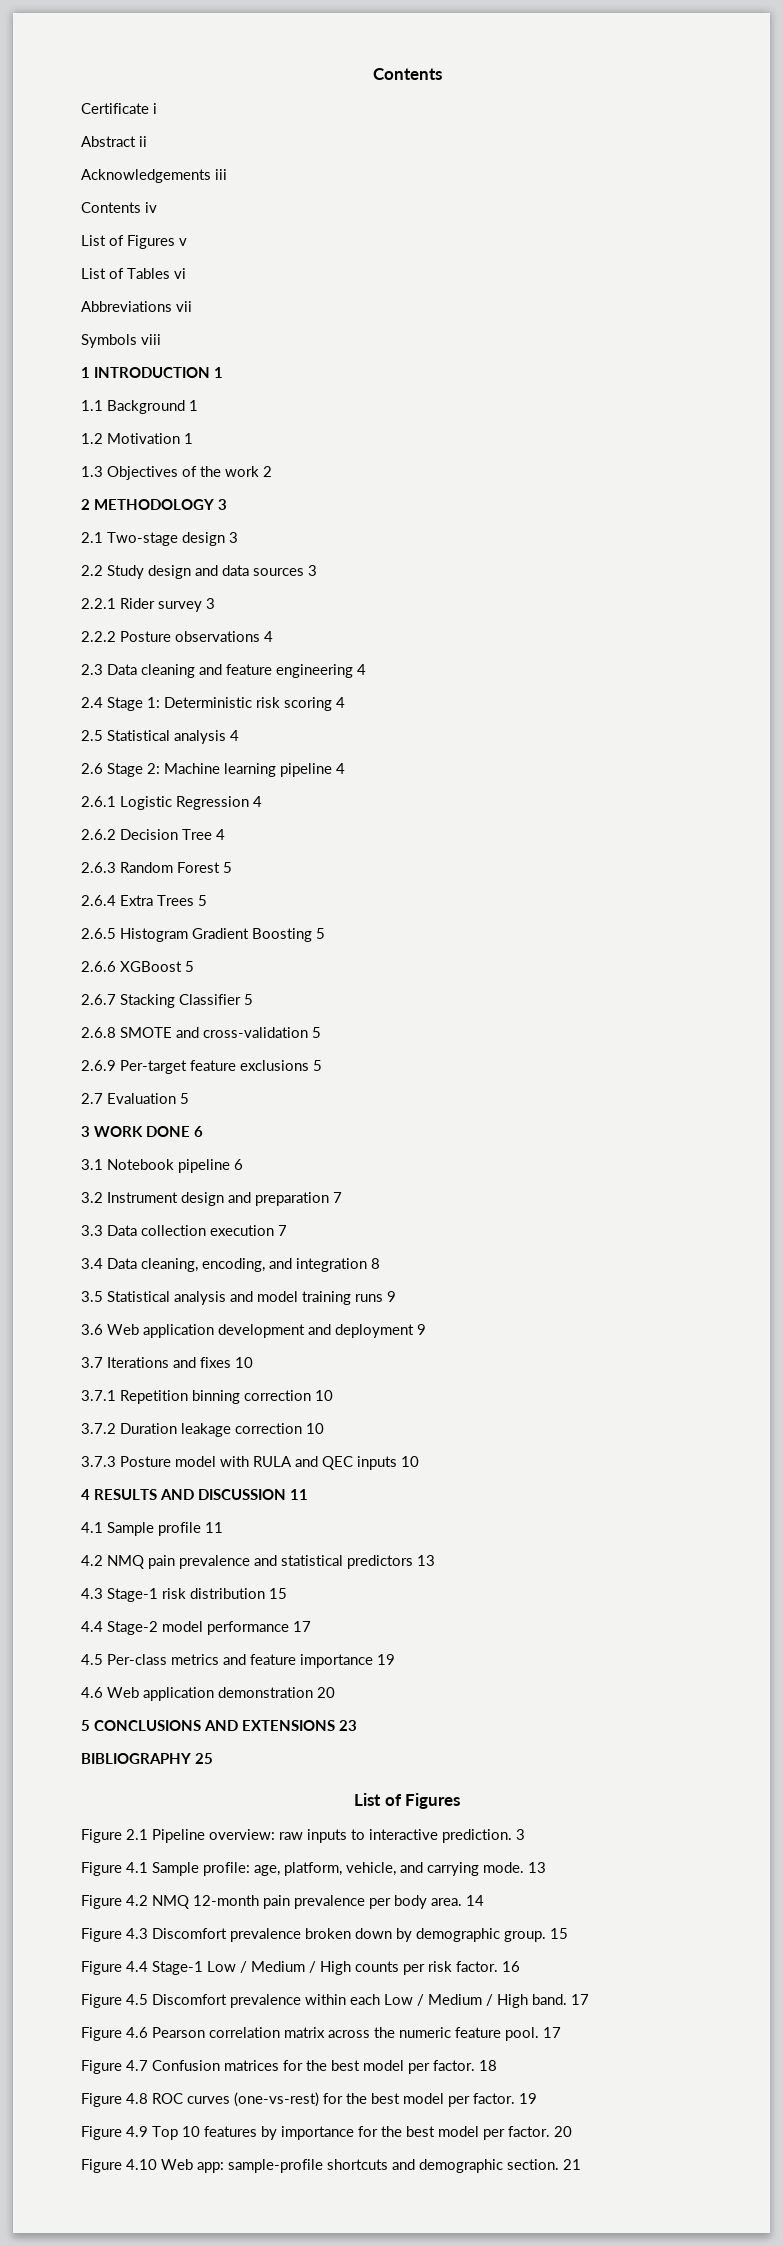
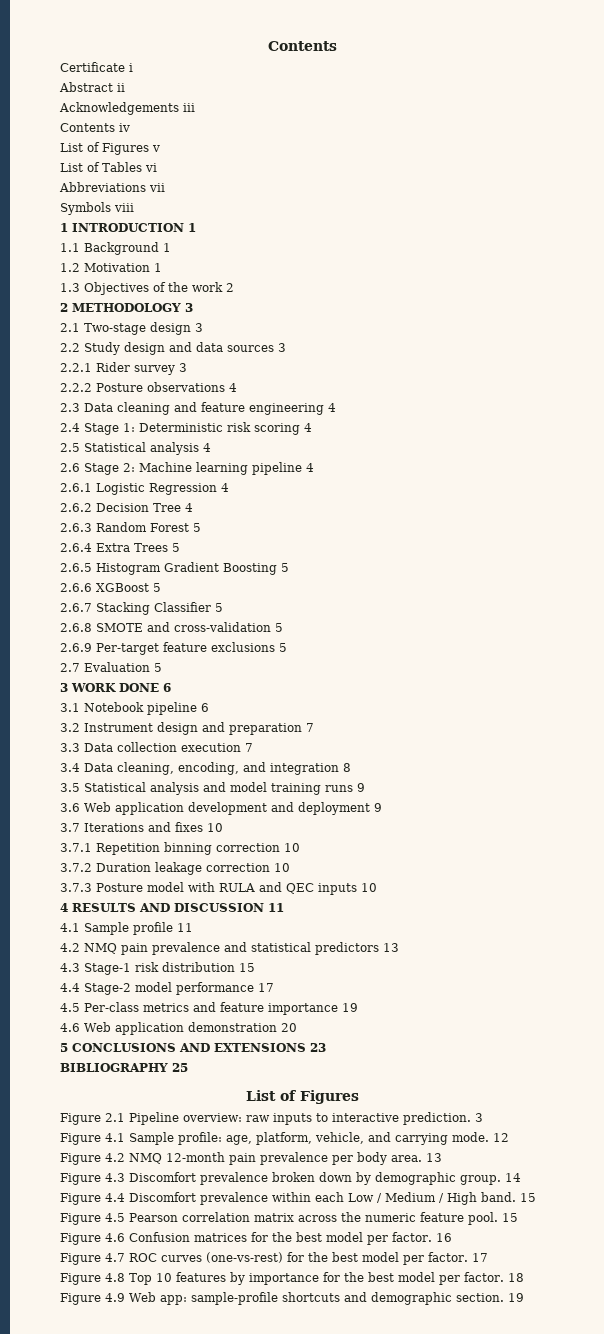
- Figure 4.1 Sample profile: age, platform, vehicle, and carrying mode. 13
+ Figure 4.1 Sample profile: age, platform, vehicle, and carrying mode. 12
- Figure 4.2 NMQ 12-month pain prevalence per body area. 14
+ Figure 4.2 NMQ 12-month pain prevalence per body area. 13
- Figure 4.3 Discomfort prevalence broken down by demographic group. 15
+ Figure 4.3 Discomfort prevalence broken down by demographic group. 14
- Figure 4.4 Stage-1 Low / Medium / High counts per risk factor. 16
- Figure 4.5 Discomfort prevalence within each Low / Medium / High band. 17
- Figure 4.6 Pearson correlation matrix across the numeric feature pool. 17
- Figure 4.7 Confusion matrices for the best model per factor.
+ Figure 4.4 Discomfort prevalence within each Low / Medium / High band. 15
+ Figure 4.5 Pearson correlation matrix across the numeric feature pool. 15
+ Figure 4.6 Confusion matrices for the best model per factor.
- 18
- Figure 4.8 ROC curves (one-vs-rest) for the best model per factor. 19
- Figure 4.9 Top 10 features by importance for the best model per factor. 20
- Figure 4.10 Web app: sample-profile shortcuts and demographic section. 21
+ 16
+ Figure 4.7 ROC curves (one-vs-rest) for the best model per factor. 17
+ Figure 4.8 Top 10 features by importance for the best model per factor. 18
+ Figure 4.9 Web app: sample-profile shortcuts and demographic section. 19

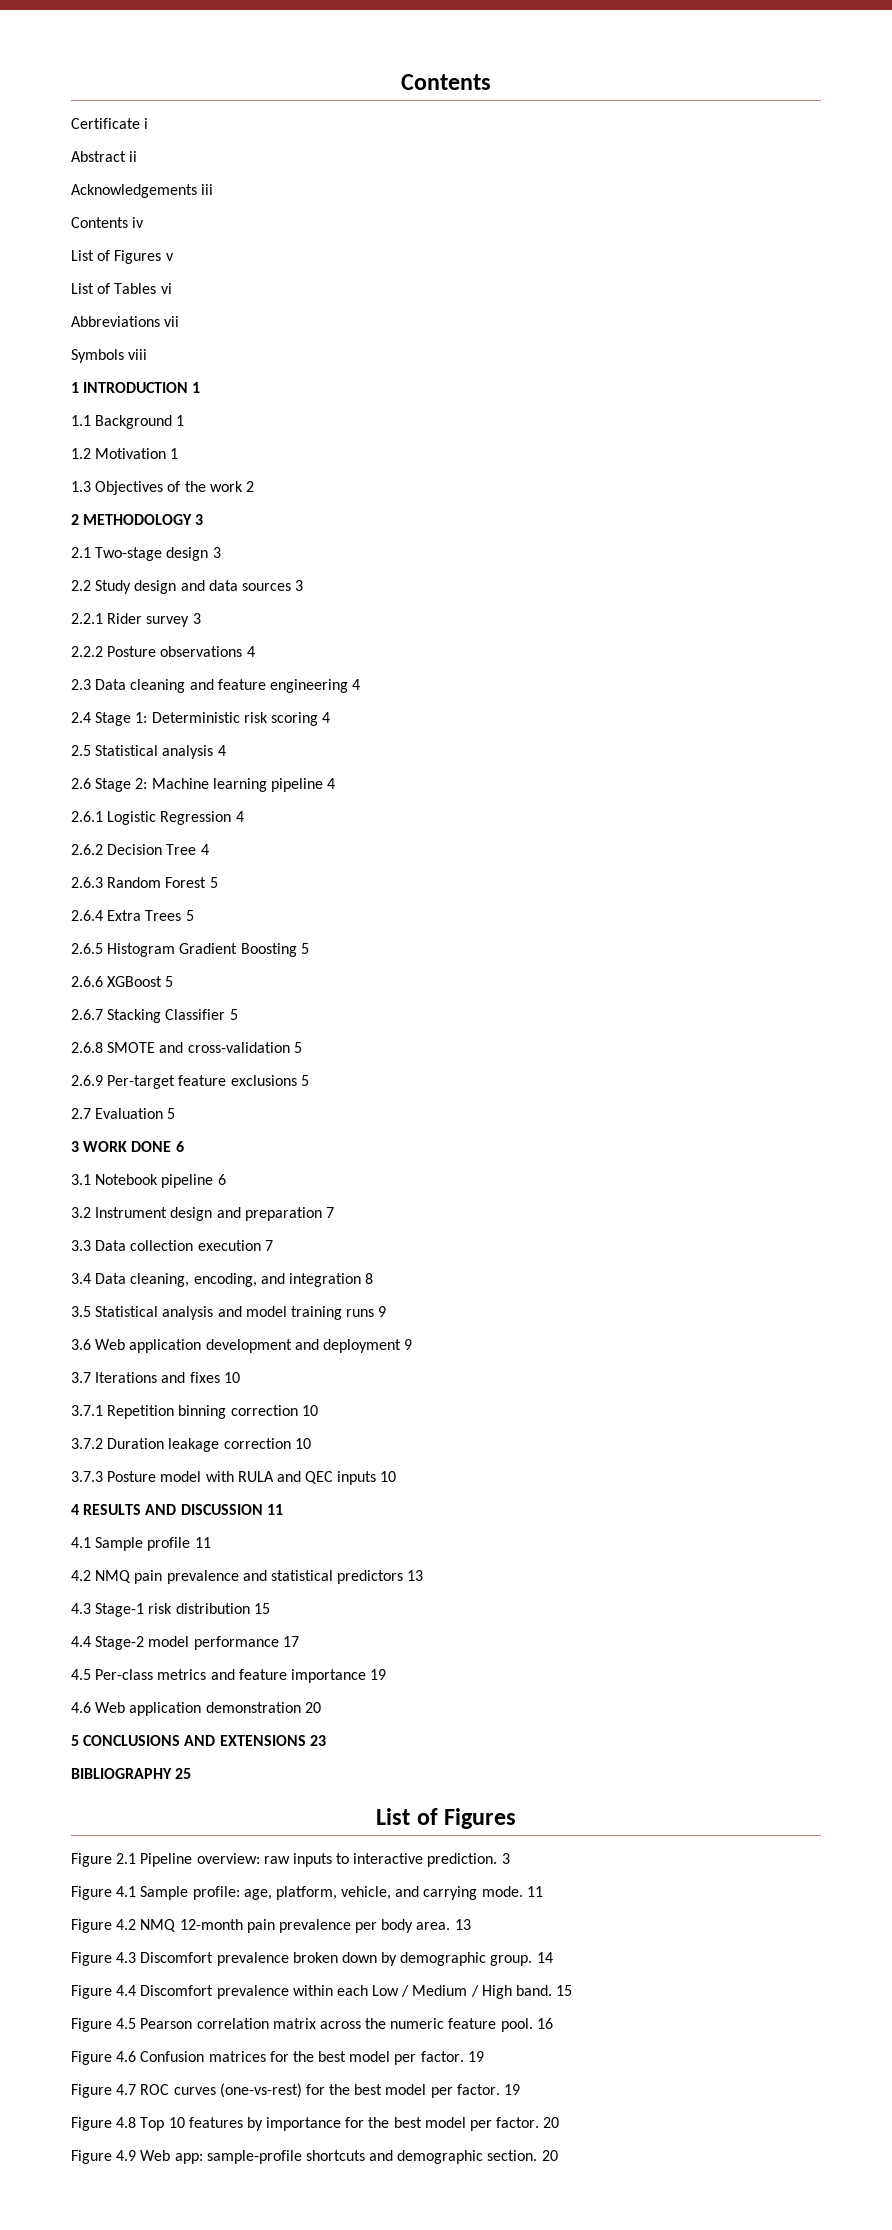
- Figure 4.1 Sample profile: age, platform, vehicle, and carrying mode. 12
+ Figure 4.1 Sample profile: age, platform, vehicle, and carrying mode. 11
- Figure 4.5 Pearson correlation matrix across the numeric feature pool. 15
+ Figure 4.5 Pearson correlation matrix across the numeric feature pool. 16
- Figure 4.6 Confusion matrices for the best model per factor. 16
+ Figure 4.6 Confusion matrices for the best model per factor. 19
- Figure 4.7 ROC curves (one-vs-rest) for the best model per factor. 17
+ Figure 4.7 ROC curves (one-vs-rest) for the best model per factor. 19
- Figure 4.8 Top 10 features by importance for the best model per factor. 18
+ Figure 4.8 Top 10 features by importance for the best model per factor. 20
- Figure 4.9 Web app: sample-profile shortcuts and demographic section. 19
+ Figure 4.9 Web app: sample-profile shortcuts and demographic section. 20

